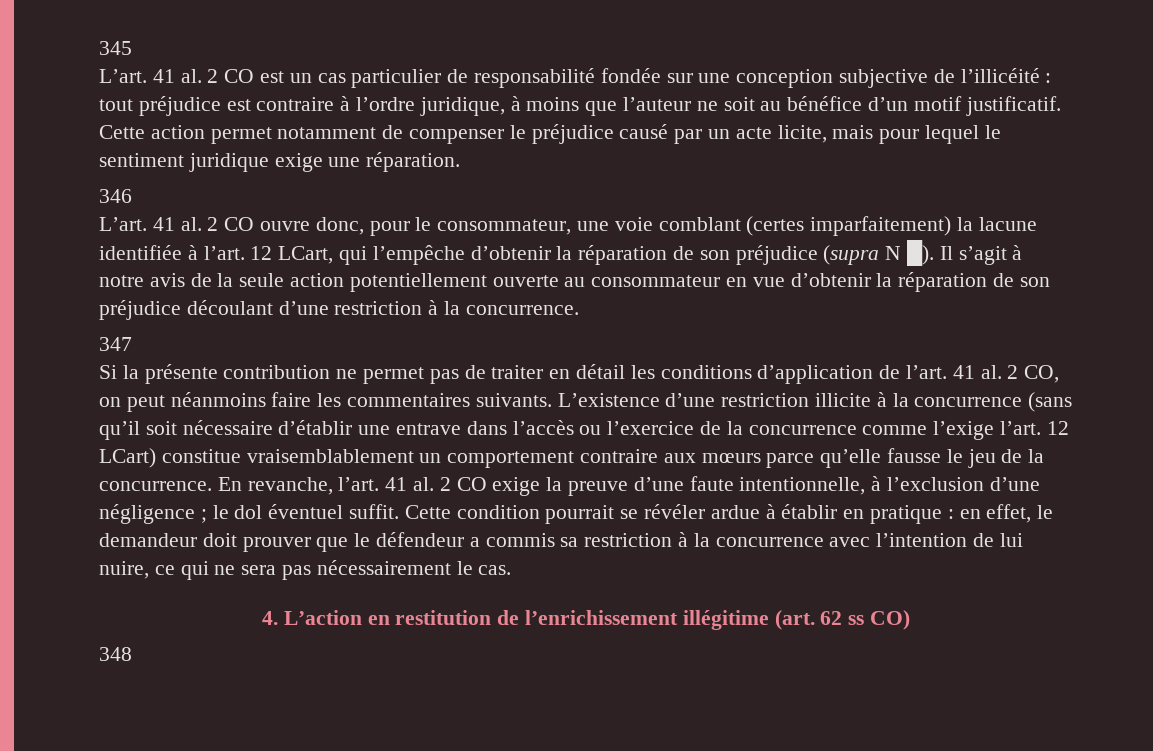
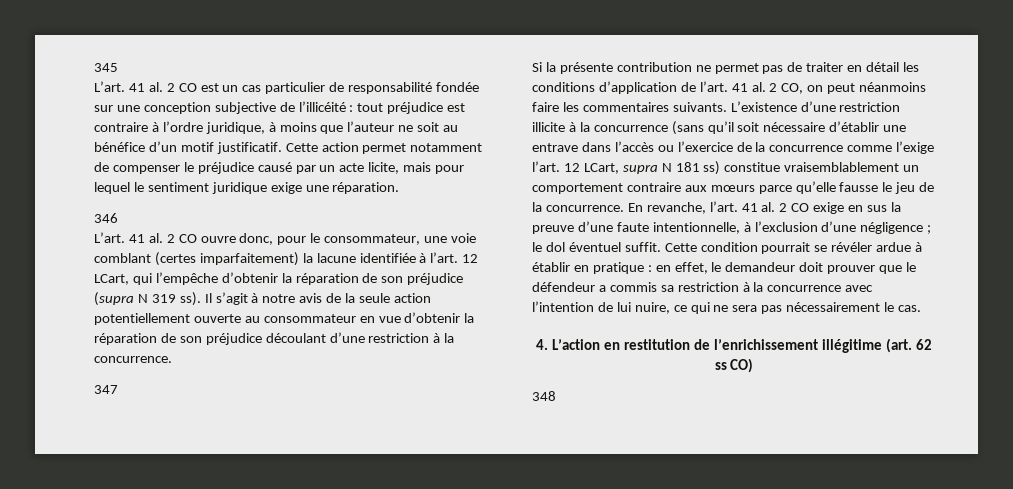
- 12 LCart, qui l’empêche d’obtenir la réparation de son préjudice (supra N █).
+ 12 LCart, qui l’empêche d’obtenir la réparation de son préjudice (supra N 319 ss).
- 12 LCart) constitue vraisemblablement un comportement contraire aux mœurs parce qu’elle fausse le jeu de la concurrence.
+ 12 LCart, supra N 181 ss) constitue vraisemblablement un comportement contraire aux mœurs parce qu’elle fausse le jeu de la concurrence.
- 41 al. 2 CO exige la preuve d’une faute intentionnelle, à l’exclusion d’une négligence ; le dol éventuel suffit.
+ 41 al. 2 CO exige en sus la preuve d’une faute intentionnelle, à l’exclusion d’une négligence ; le dol éventuel suffit.

